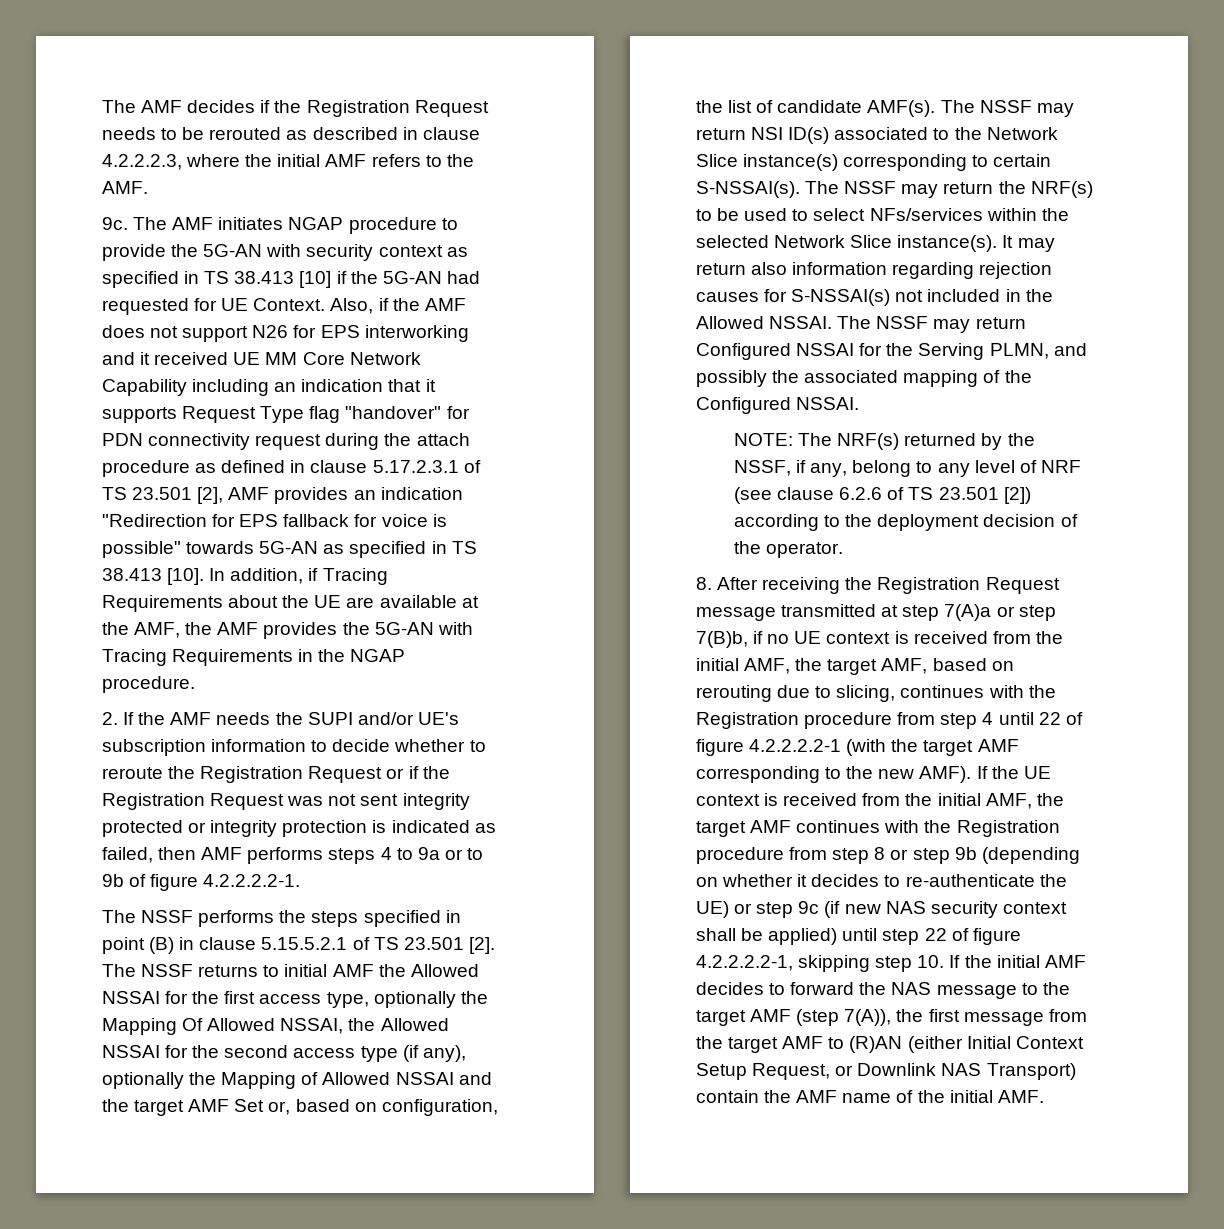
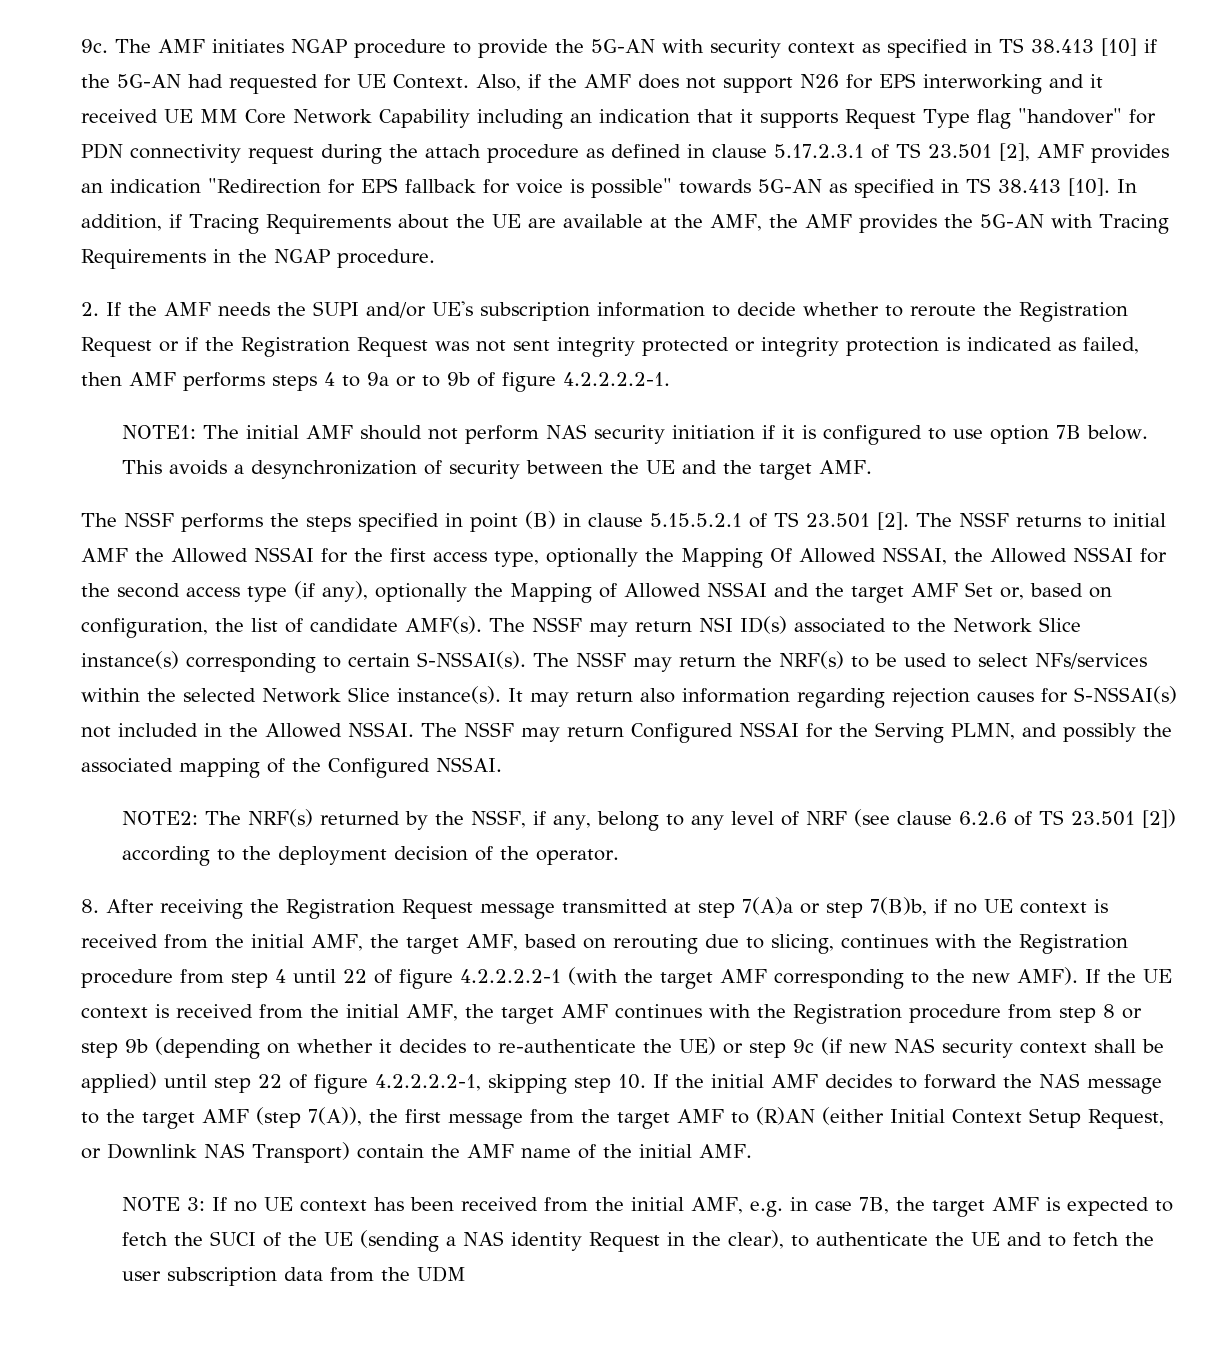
- The AMF decides if the Registration Request needs to be rerouted as described in clause 4.2.2.2.3, where the initial AMF refers to the AMF.
+ NOTE1: The initial AMF should not perform NAS security initiation if it is configured to use option 7B below. This avoids a desynchronization of security between the UE and the target AMF.
- NOTE: The NRF(s) returned by the NSSF, if any, belong to any level of NRF (see clause 6.2.6 of TS 23.501 [2]) according to the deployment decision of the operator.
+ NOTE2: The NRF(s) returned by the NSSF, if any, belong to any level of NRF (see clause 6.2.6 of TS 23.501 [2]) according to the deployment decision of the operator.
+ NOTE 3: If no UE context has been received from the initial AMF, e.g. in case 7B, the target AMF is expected to fetch the SUCI of the UE (sending a NAS identity Request in the clear), to authenticate the UE and to fetch the user subscription data from the UDM

